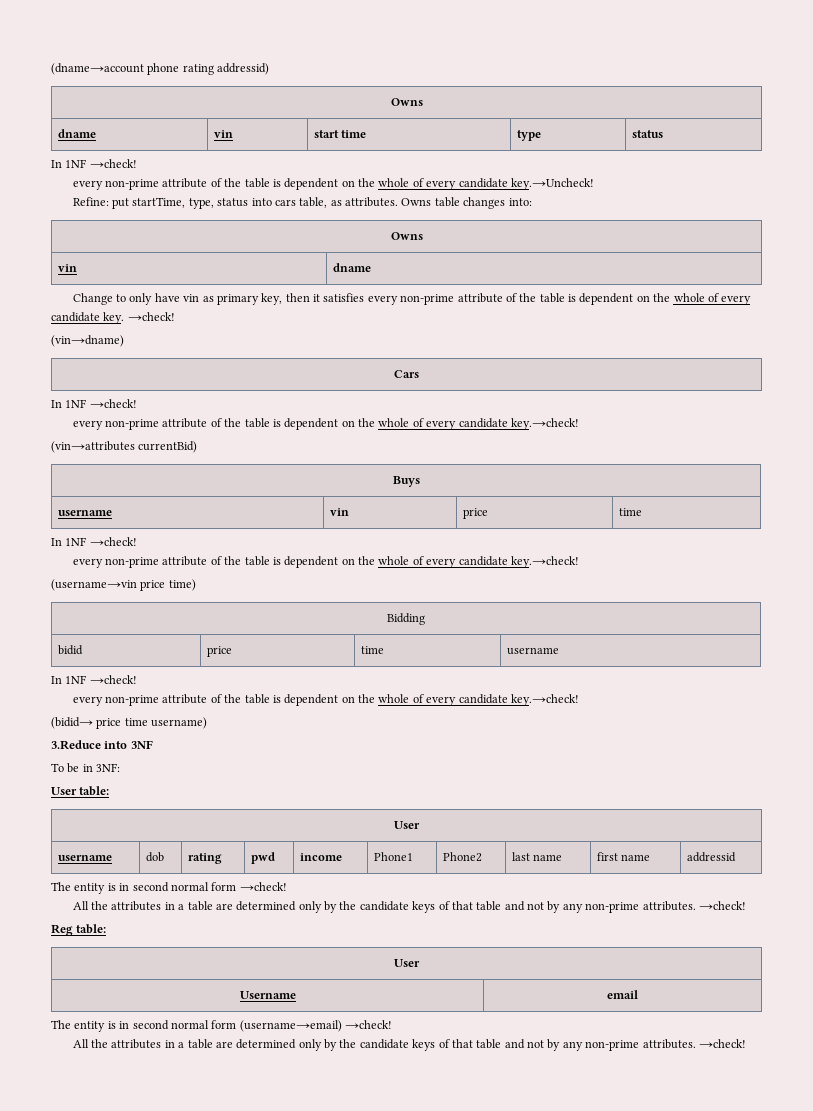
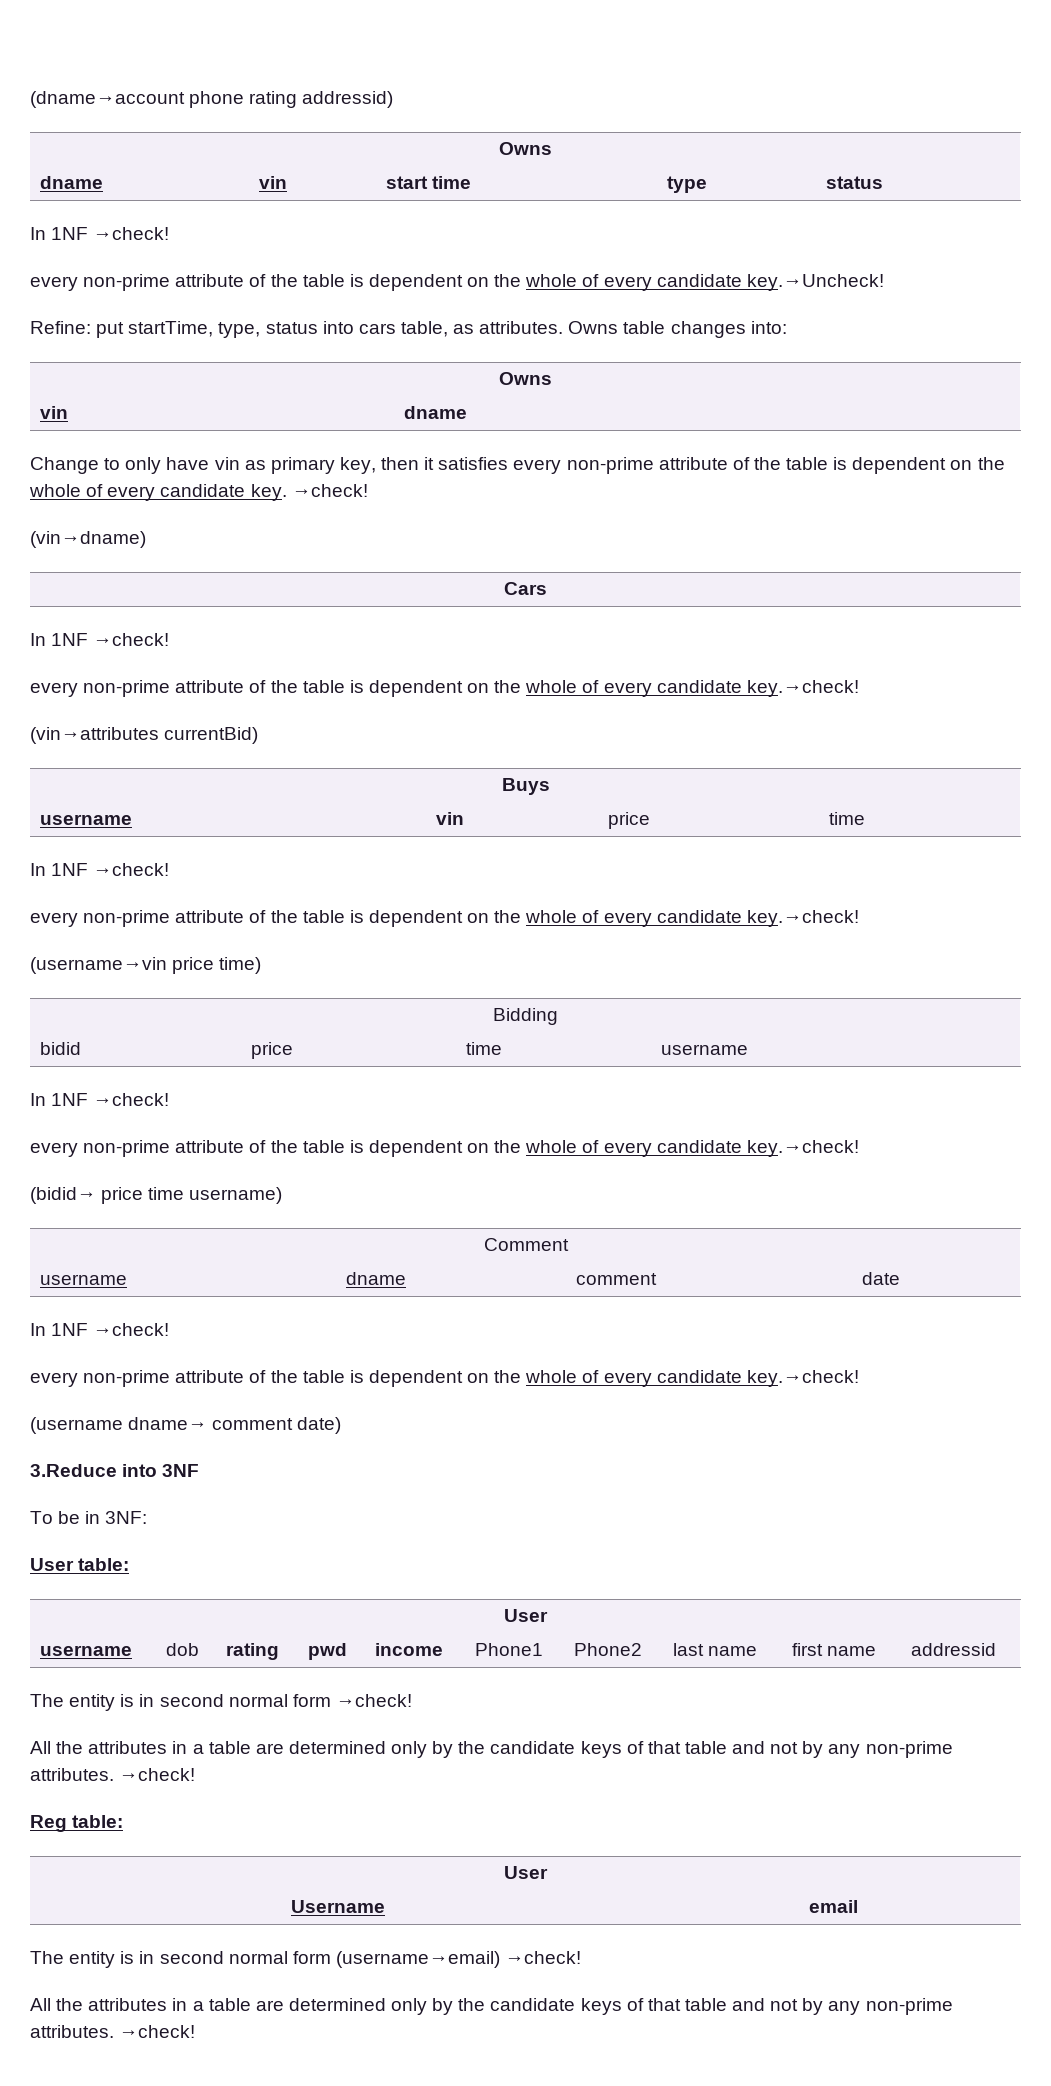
+ Comment
+ username | dname | comment | date
+ In 1NF →check!
+ every non-prime attribute of the table is dependent on the whole of every candidate key.→check!
+ (username dname→ comment date)

